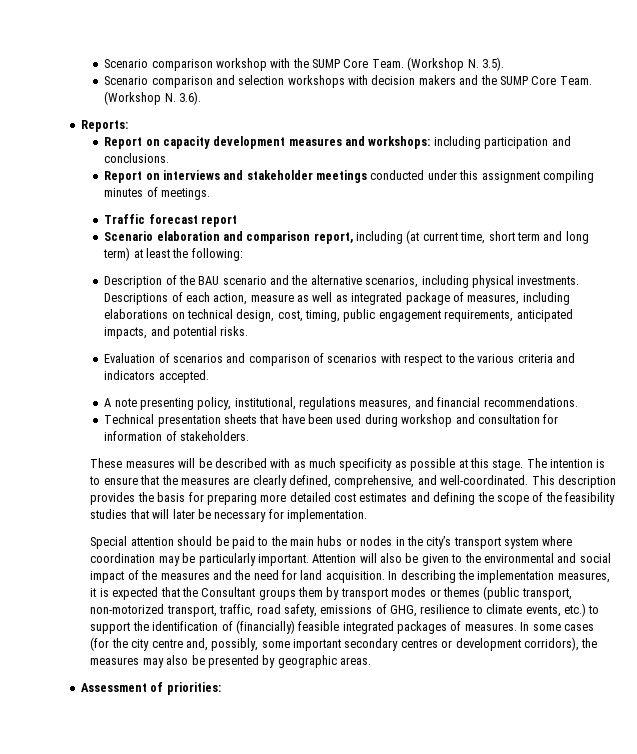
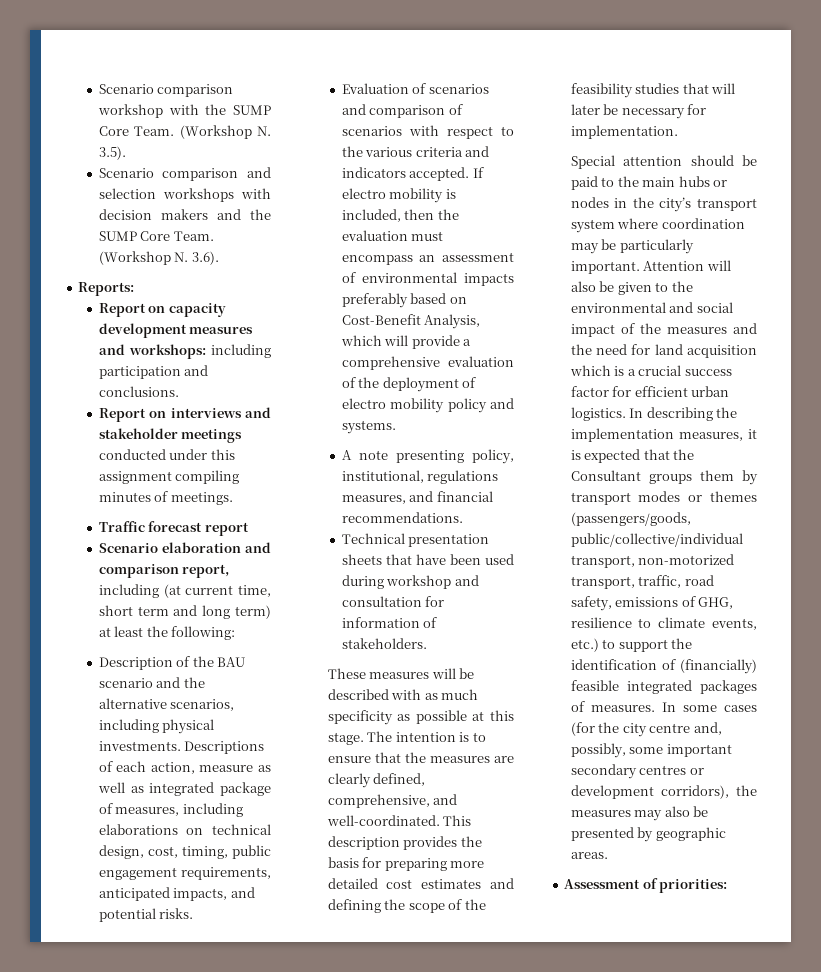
+ If electro mobility is included, then the evaluation must encompass an assessment of environmental impacts preferably based on Cost-Benefit Analysis, which will provide a comprehensive evaluation of the deployment of electro mobility policy and systems.
- Attention will also be given to the environmental and social impact of the measures and the need for land acquisition.
+ Attention will also be given to the environmental and social impact of the measures and the need for land acquisition which is a crucial success factor for efficient urban logistics.
- In describing the implementation measures, it is expected that the Consultant groups them by transport modes or themes (public transport, non-motorized transport, traffic, road safety, emissions of GHG, resilience to climate events, etc.) to support the identification of (financially) feasible integrated packages of measures.
+ In describing the implementation measures, it is expected that the Consultant groups them by transport modes or themes (passengers/goods, public/collective/individual transport, non-motorized transport, traffic, road safety, emissions of GHG, resilience to climate events, etc.) to support the identification of (financially) feasible integrated packages of measures.

